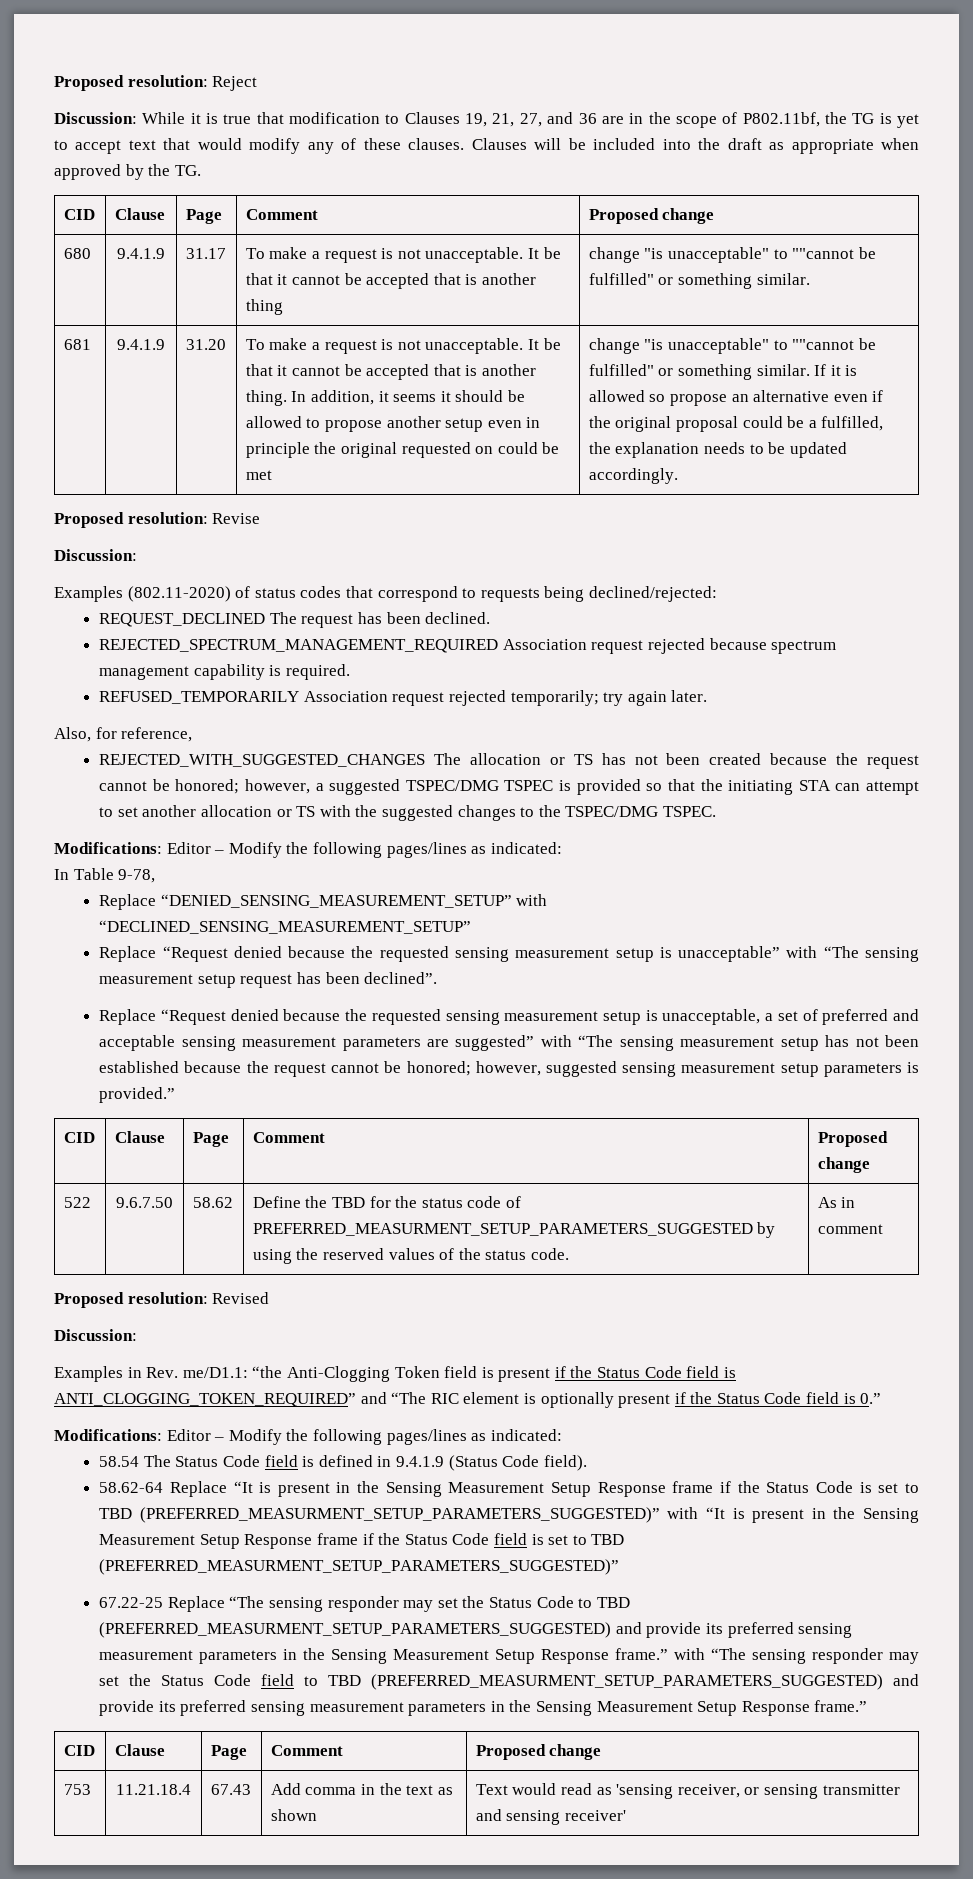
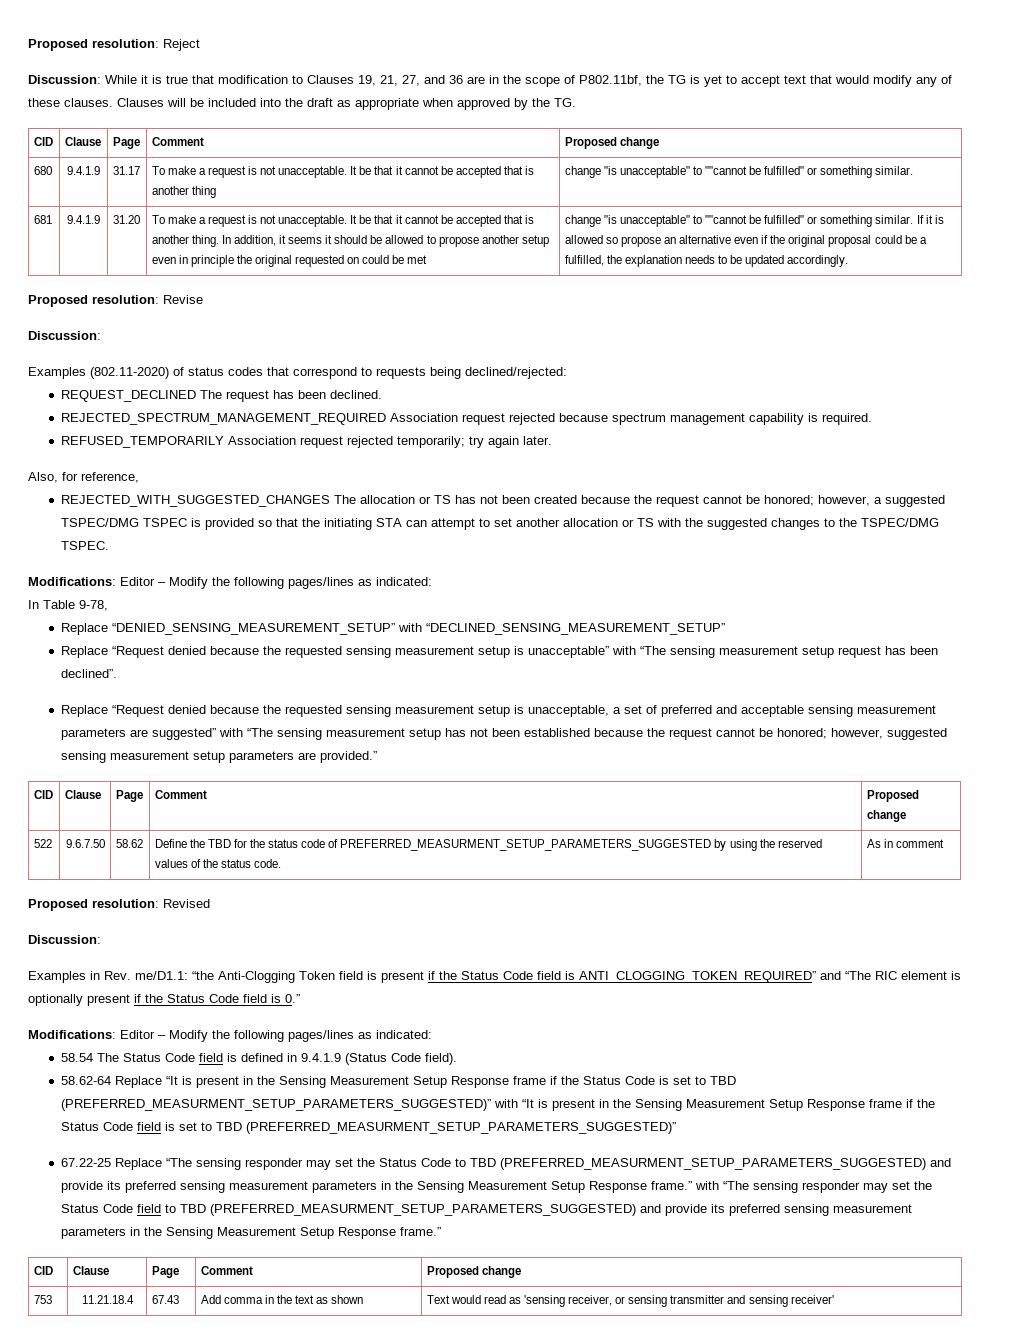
- Replace “Request denied because the requested sensing measurement setup is unacceptable, a set of preferred and acceptable sensing measurement parameters are suggested” with “The sensing measurement setup has not been established because the request cannot be honored; however, suggested sensing measurement setup parameters is provided.”
+ Replace “Request denied because the requested sensing measurement setup is unacceptable, a set of preferred and acceptable sensing measurement parameters are suggested” with “The sensing measurement setup has not been established because the request cannot be honored; however, suggested sensing measurement setup parameters are provided.”

